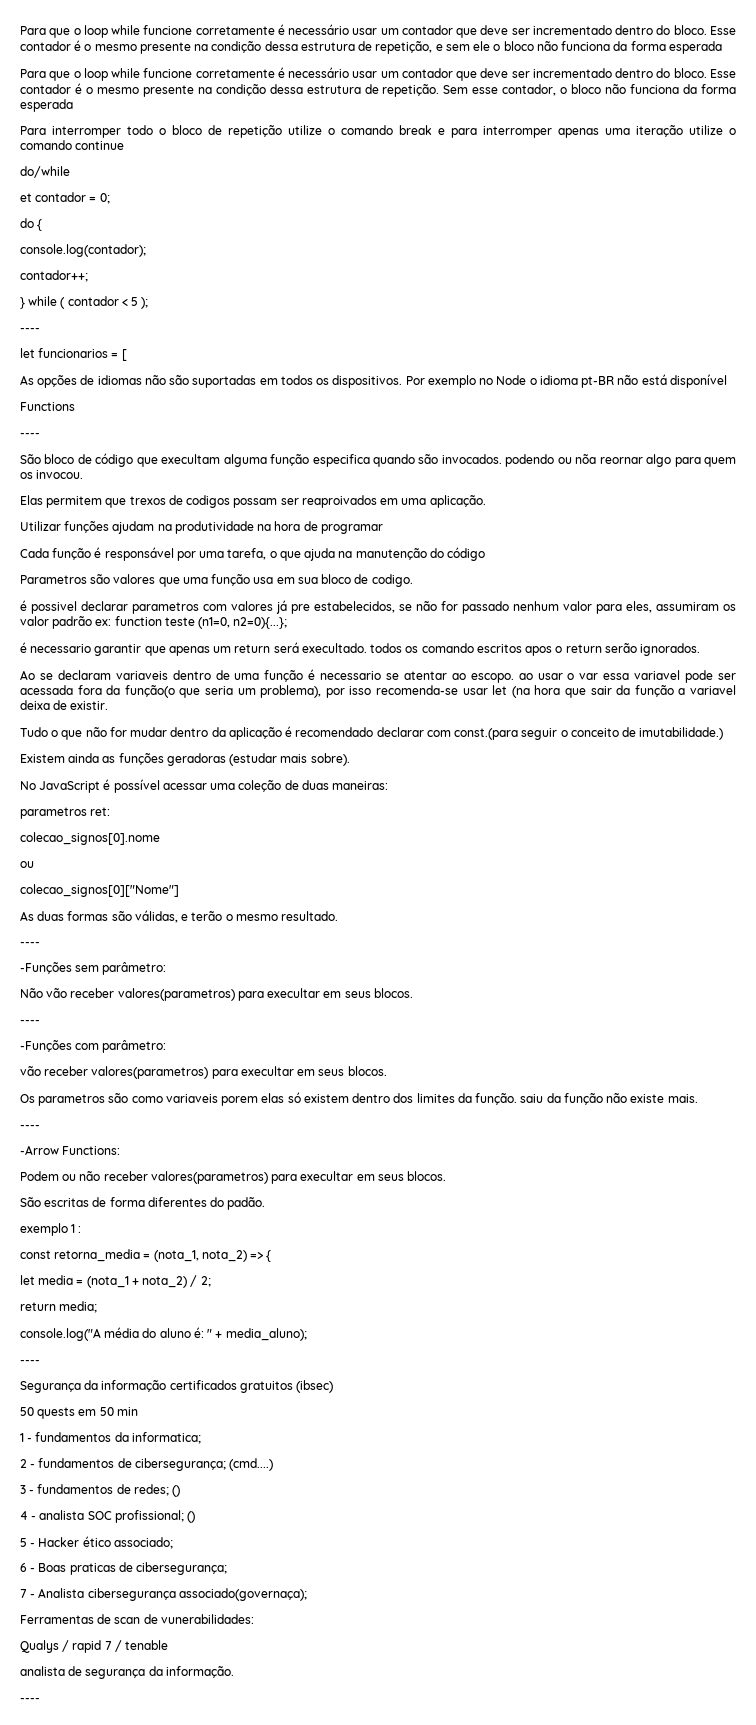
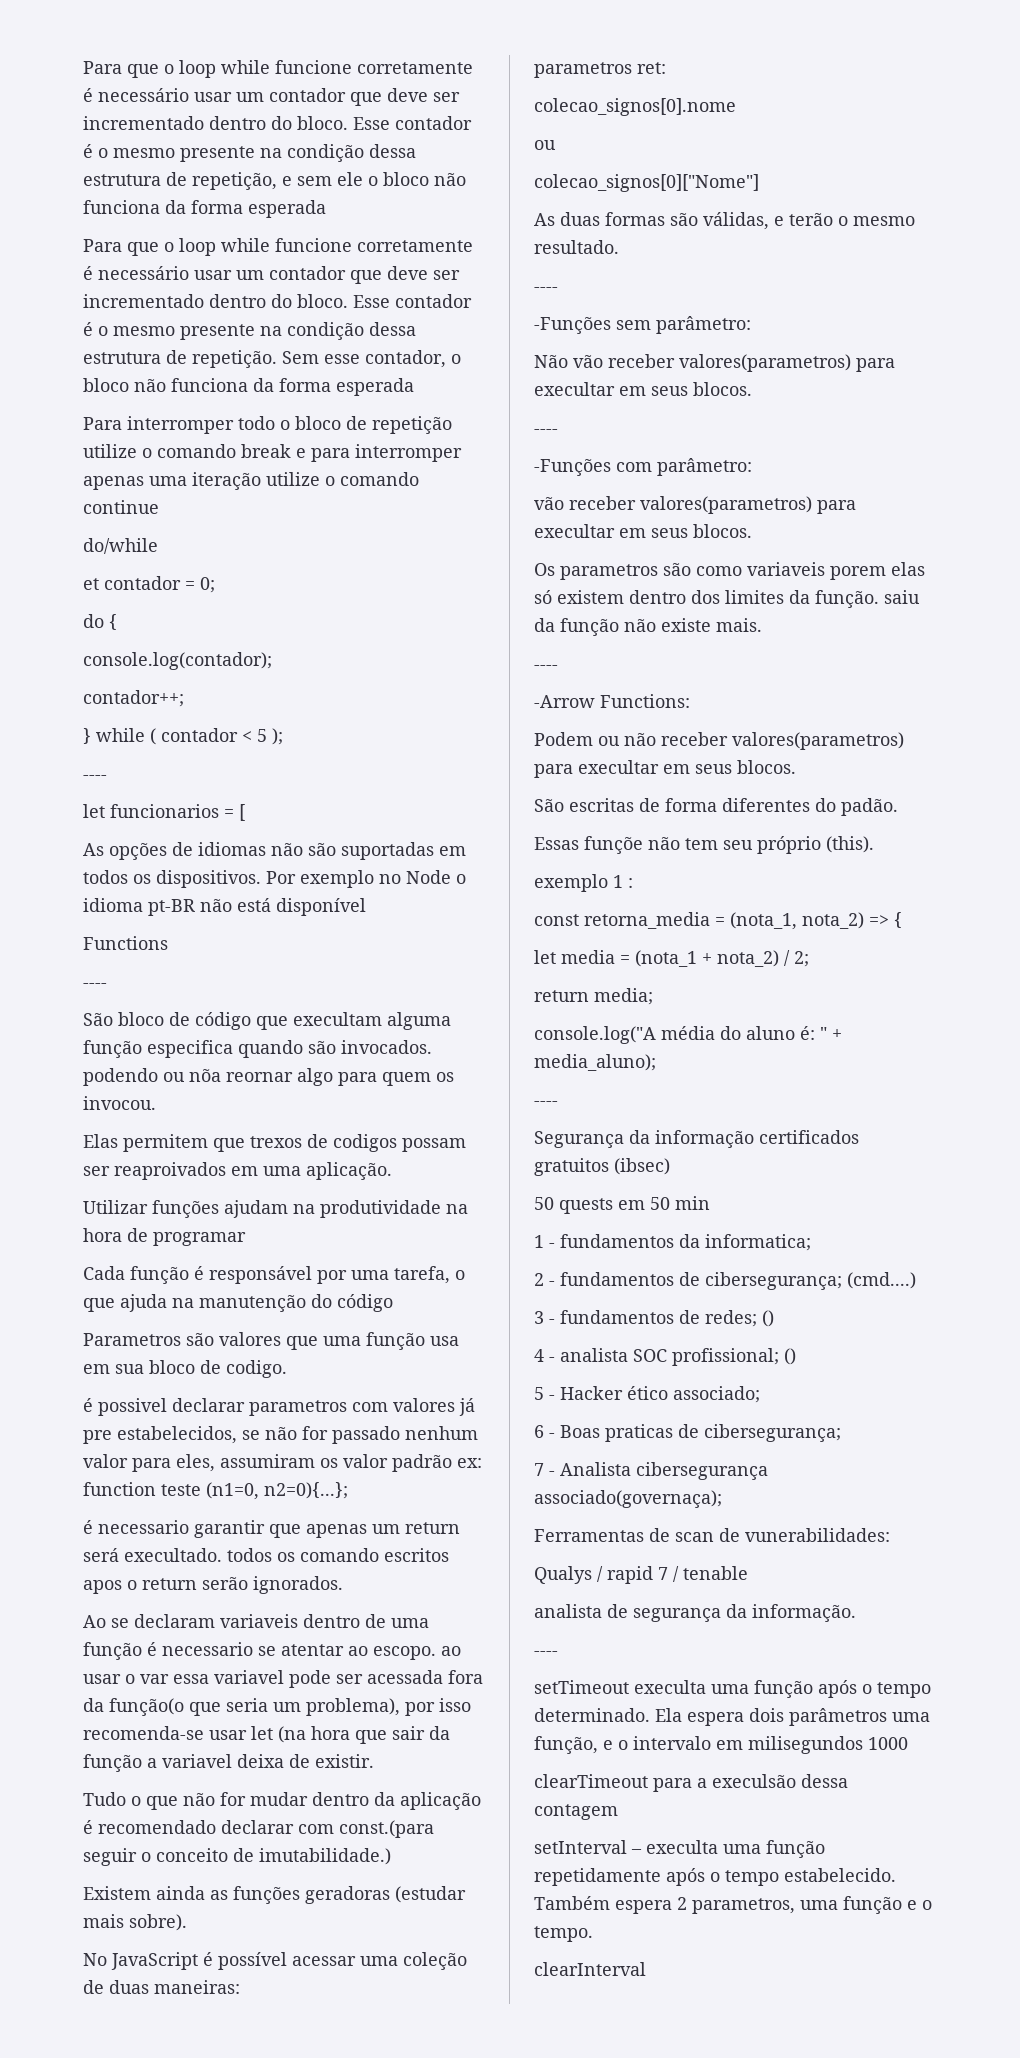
+ Essas funçõe não tem seu próprio (this).
+ setTimeout execulta uma função após o tempo determinado. Ela espera dois parâmetros uma função, e o intervalo em milisegundos 1000
+ clearTimeout para a execulsão dessa contagem
+ setInterval – execulta uma função repetidamente após o tempo estabelecido. Também espera 2 parametros, uma função e o tempo.
+ clearInterval

